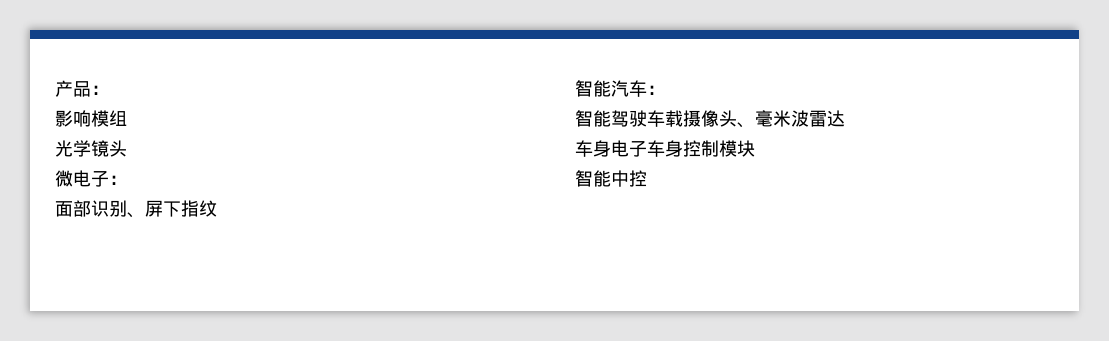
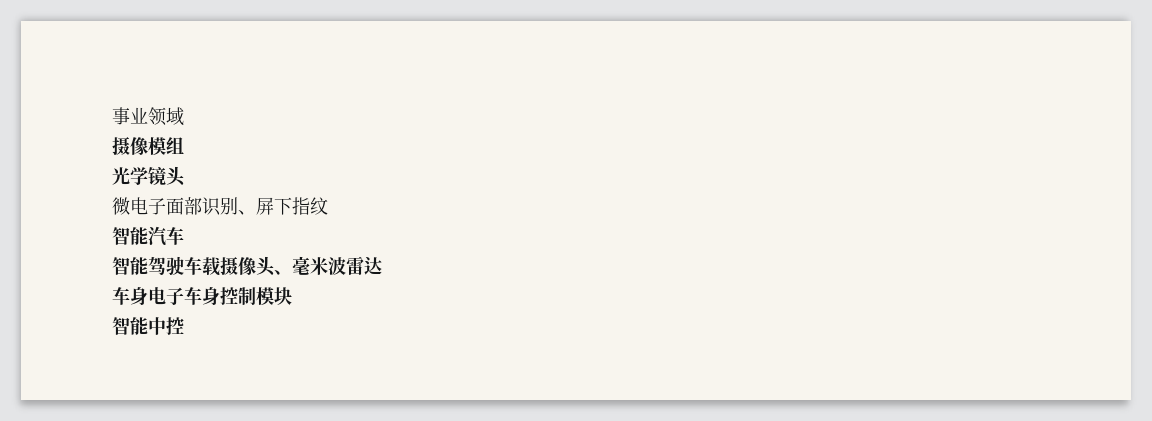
- 产品：
- 影响模组
+ 事业领域
+ 摄像模组
- 微电子：
- 面部识别、屏下指纹
+ 微电子面部识别、屏下指纹
- 智能汽车：
+ 智能汽车

